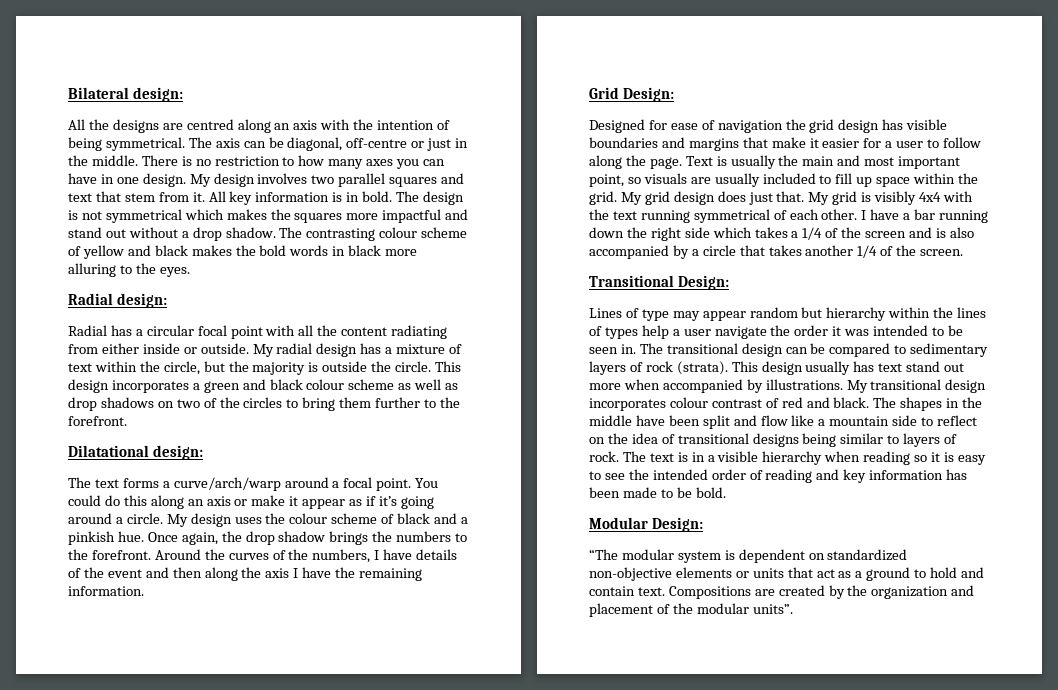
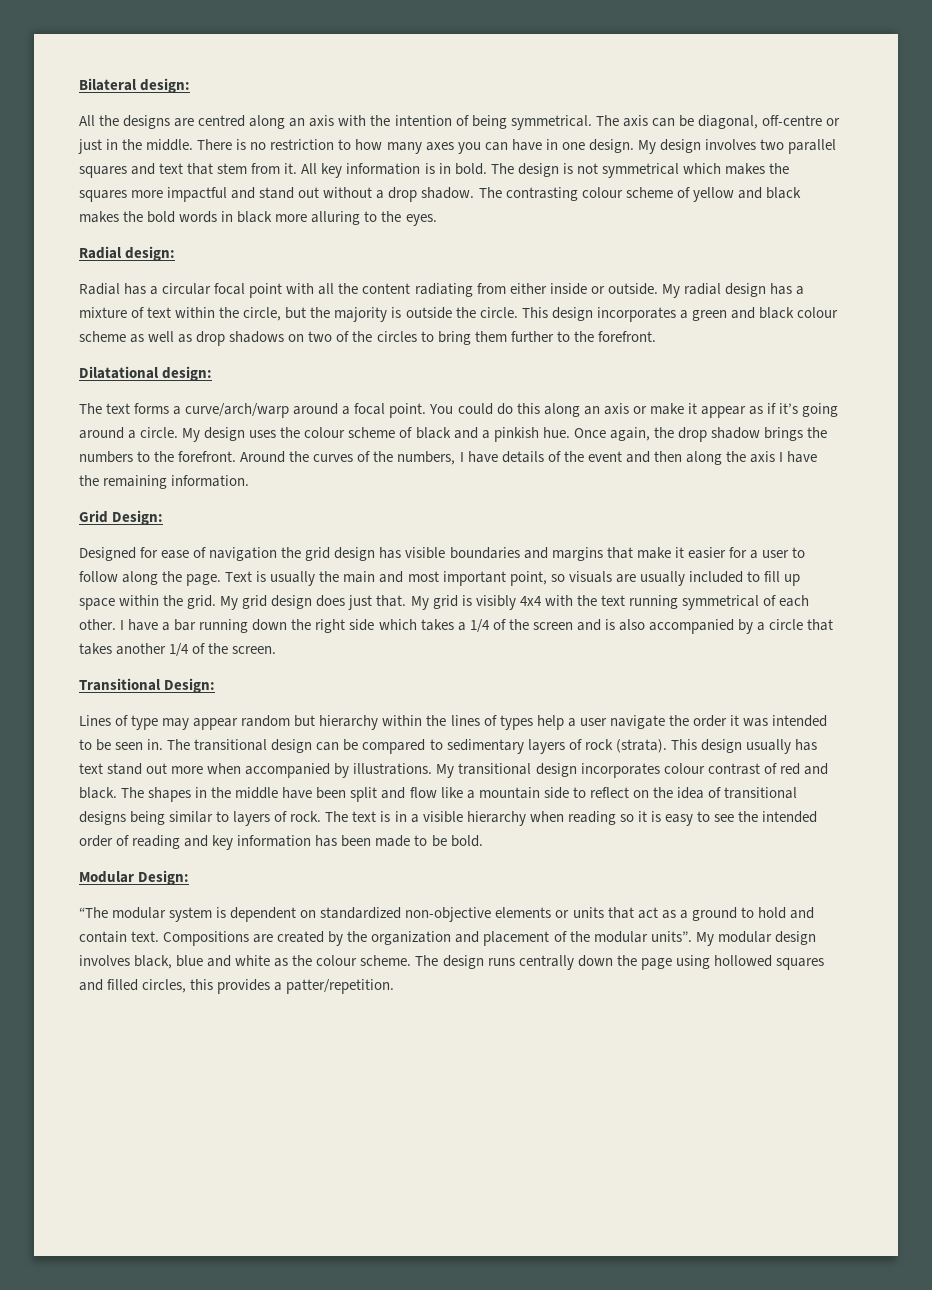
+ My modular design involves black, blue and white as the colour scheme. The design runs centrally down the page using hollowed squares and filled circles, this provides a patter/repetition.

